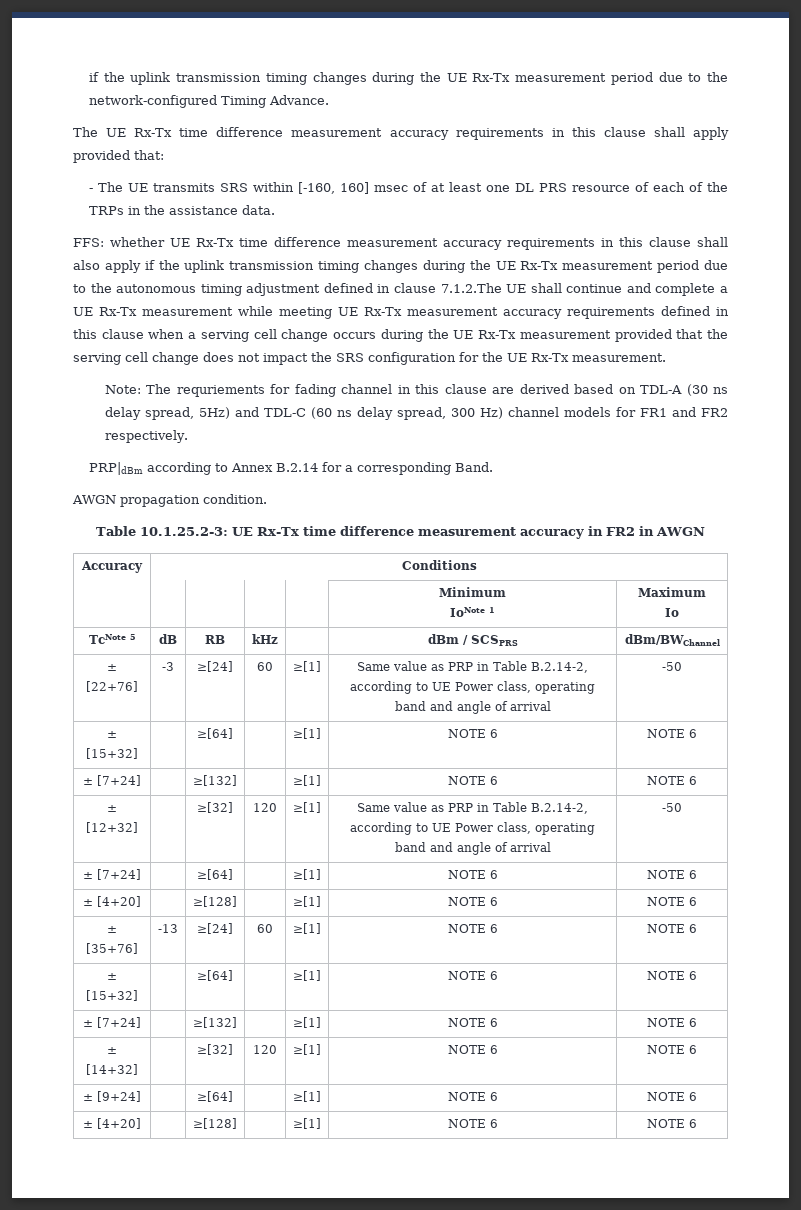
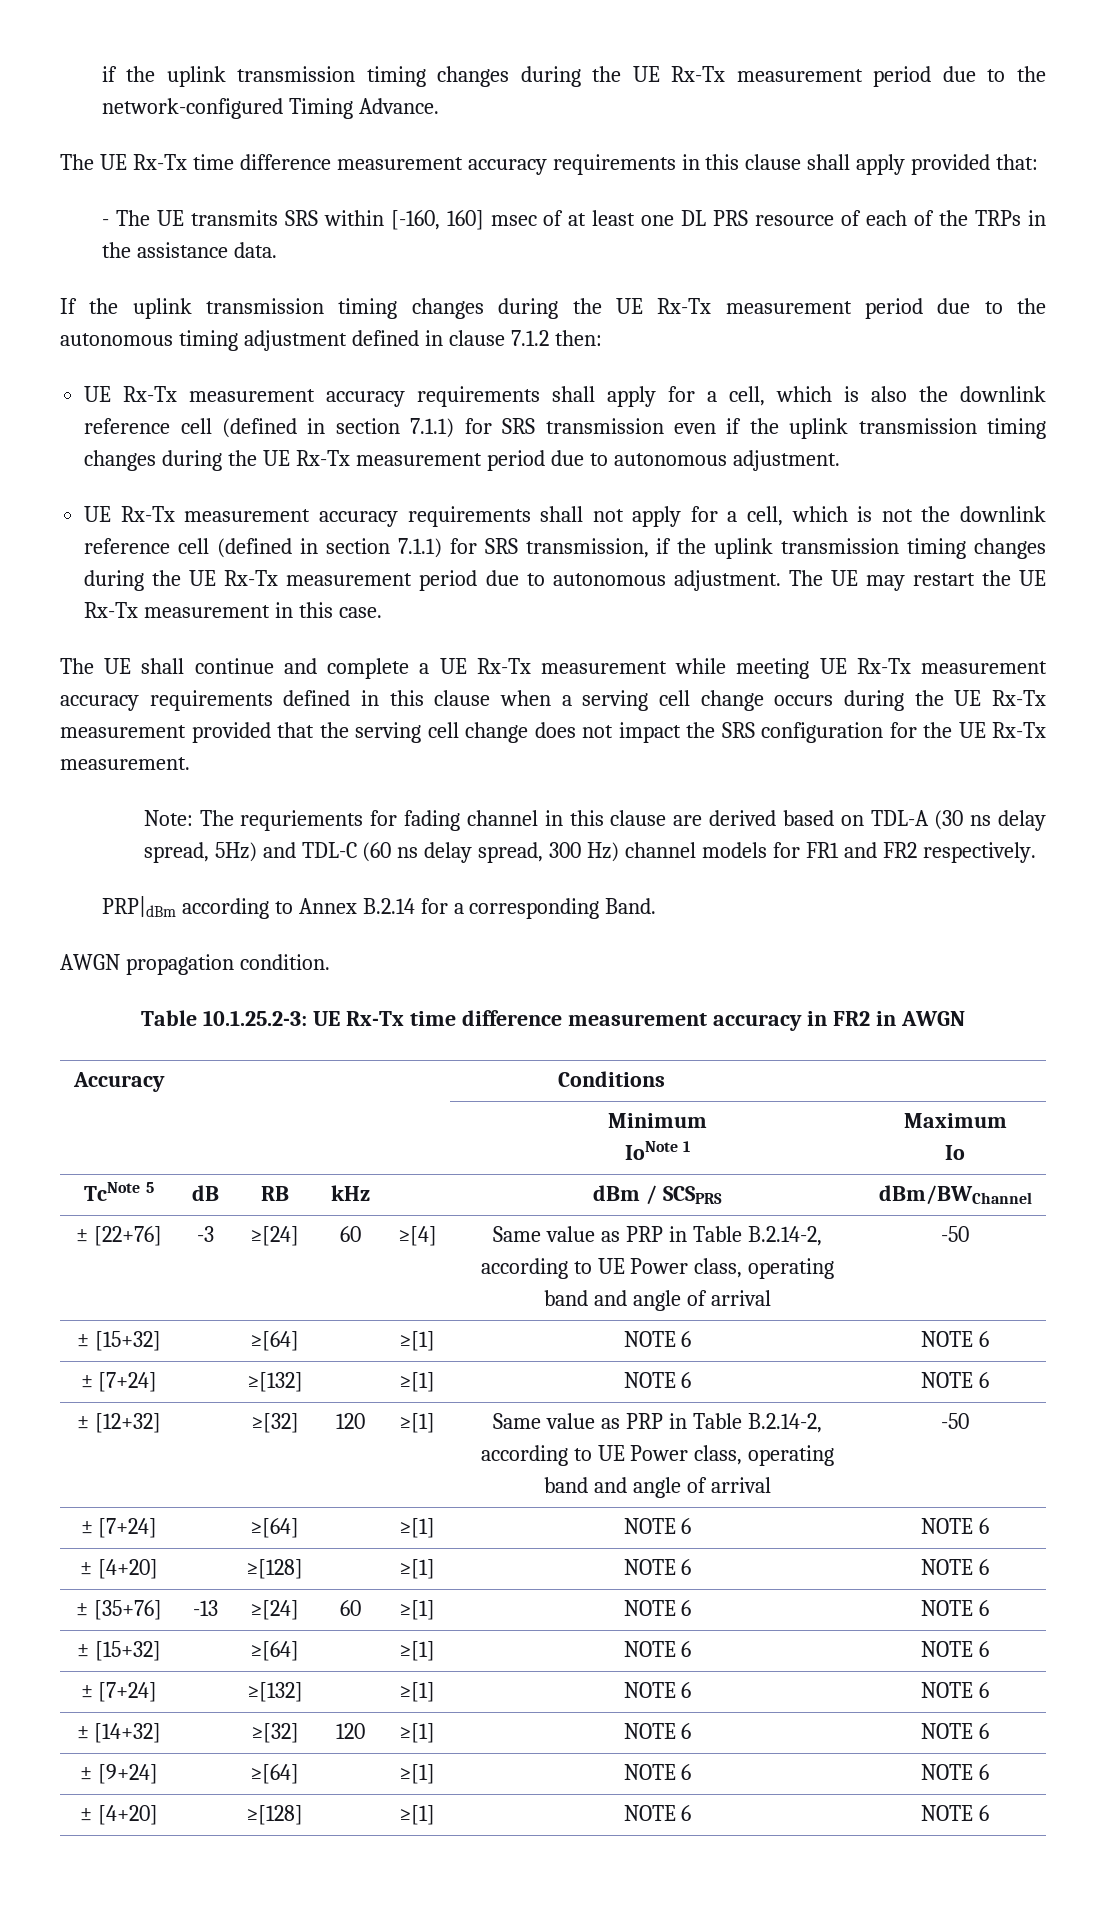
- FFS: whether UE Rx-Tx time difference measurement accuracy requirements in this clause shall also apply if the uplink transmission timing changes during the UE Rx-Tx measurement period due to the autonomous timing adjustment defined in clause 7.1.2.The UE shall continue and complete a UE Rx-Tx measurement while meeting UE Rx-Tx measurement accuracy requirements defined in this clause when a serving cell change occurs during the UE Rx-Tx measurement provided that the serving cell change does not impact the SRS configuration for the UE Rx-Tx measurement.
+ If the uplink transmission timing changes during the UE Rx-Tx measurement period due to the autonomous timing adjustment defined in clause 7.1.2 then:
+ UE Rx-Tx measurement accuracy requirements shall apply for a cell, which is also the downlink reference cell (defined in section 7.1.1) for SRS transmission even if the uplink transmission timing changes during the UE Rx-Tx measurement period due to autonomous adjustment.
+ UE Rx-Tx measurement accuracy requirements shall not apply for a cell, which is not the downlink reference cell (defined in section 7.1.1) for SRS transmission, if the uplink transmission timing changes during the UE Rx-Tx measurement period due to autonomous adjustment. The UE may restart the UE Rx-Tx measurement in this case.
+ The UE shall continue and complete a UE Rx-Tx measurement while meeting UE Rx-Tx measurement accuracy requirements defined in this clause when a serving cell change occurs during the UE Rx-Tx measurement provided that the serving cell change does not impact the SRS configuration for the UE Rx-Tx measurement.
- ± [22+76] | -3 | ≥[24] | 60 | ≥[1] | Same value as PRP in Table B.2.14-2, according to UE Power class, operating band and angle of arrival | -50
+ ± [22+76] | -3 | ≥[24] | 60 | ≥[4] | Same value as PRP in Table B.2.14-2, according to UE Power class, operating band and angle of arrival | -50

